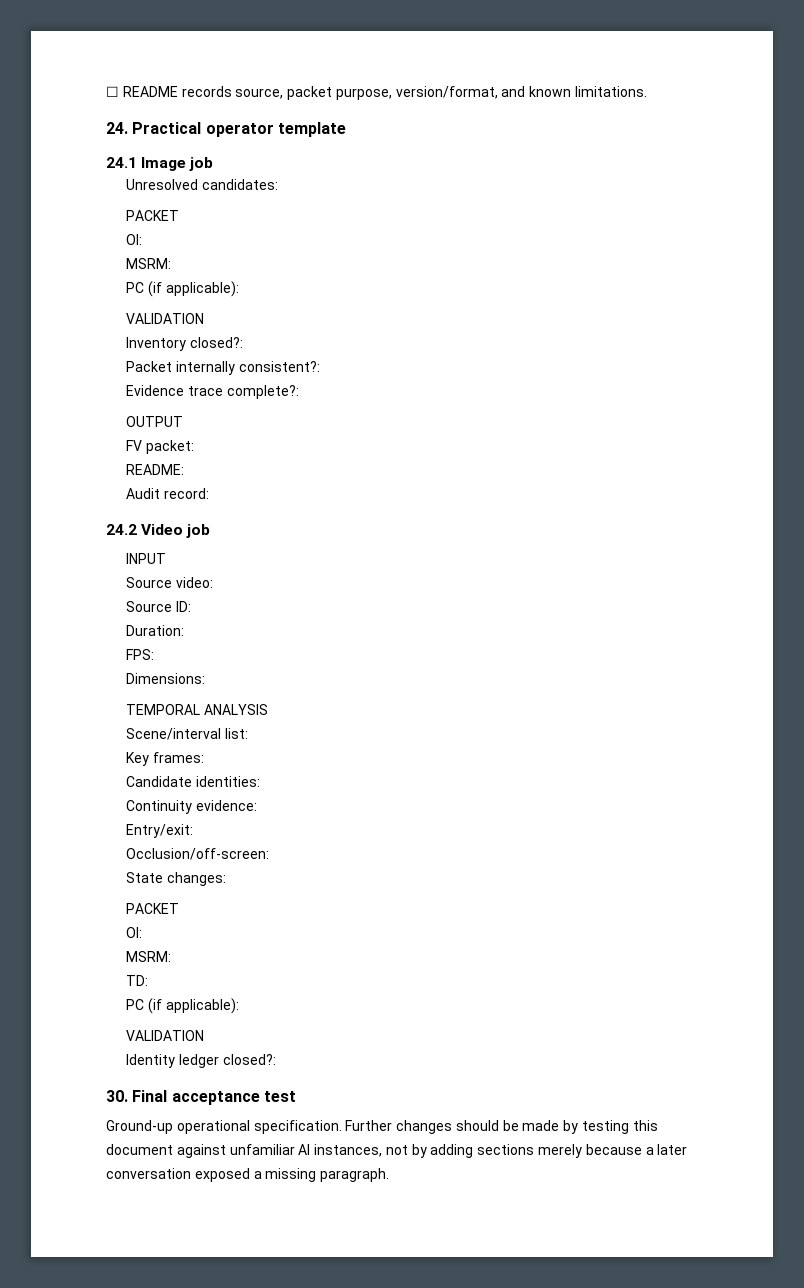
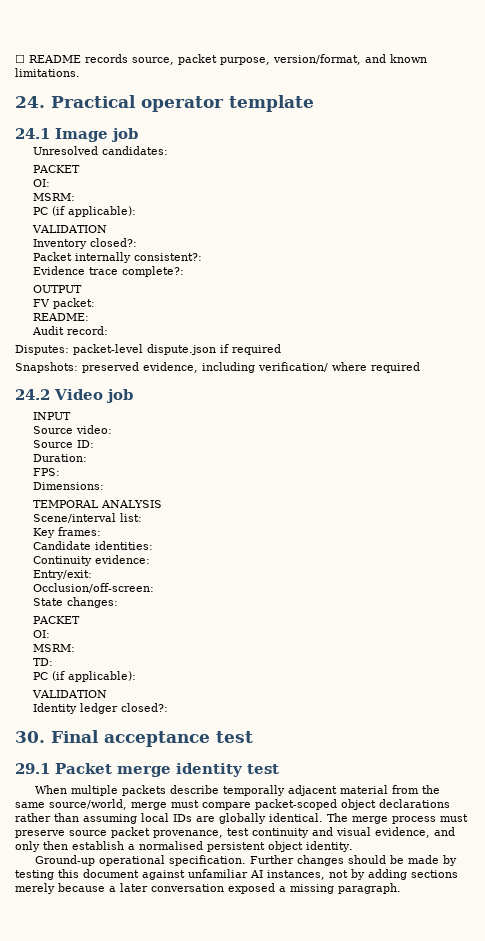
+ Disputes: packet-level dispute.json if required
+ Snapshots: preserved evidence, including verification/ where required
+ 29.1 Packet merge identity test
+ When multiple packets describe temporally adjacent material from the same source/world, merge must compare packet-scoped object declarations rather than assuming local IDs are globally identical. The merge process must preserve source packet provenance, test continuity and visual evidence, and only then establish a normalised persistent object identity.

